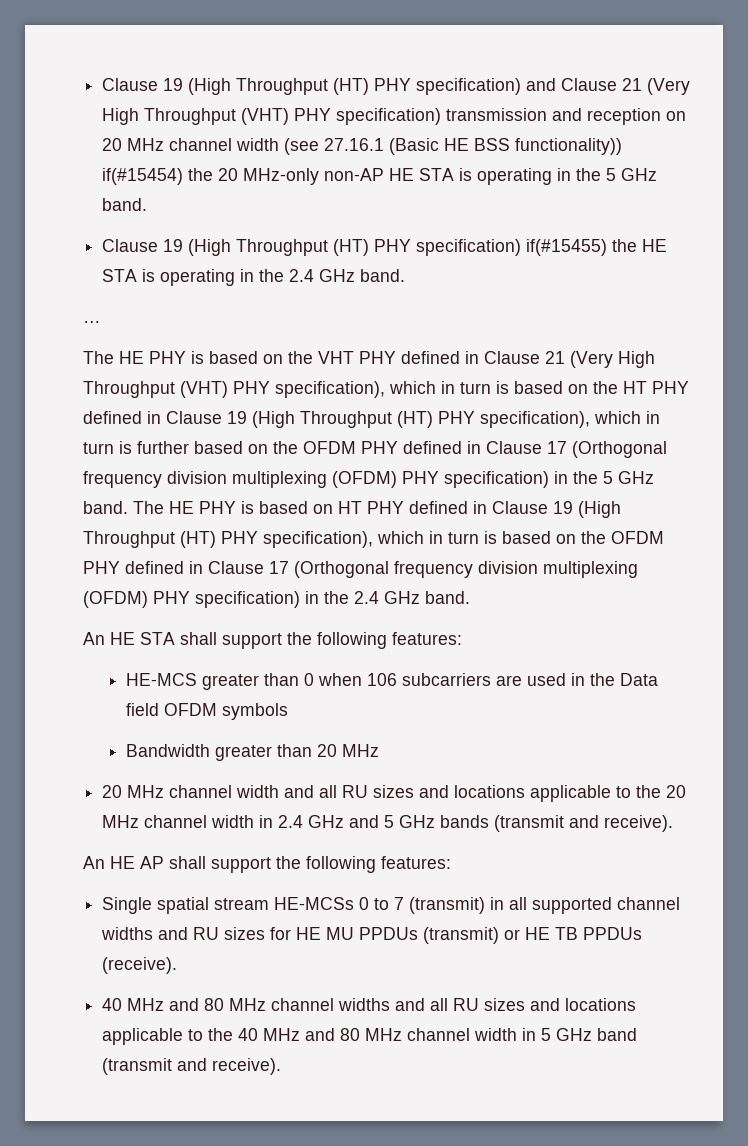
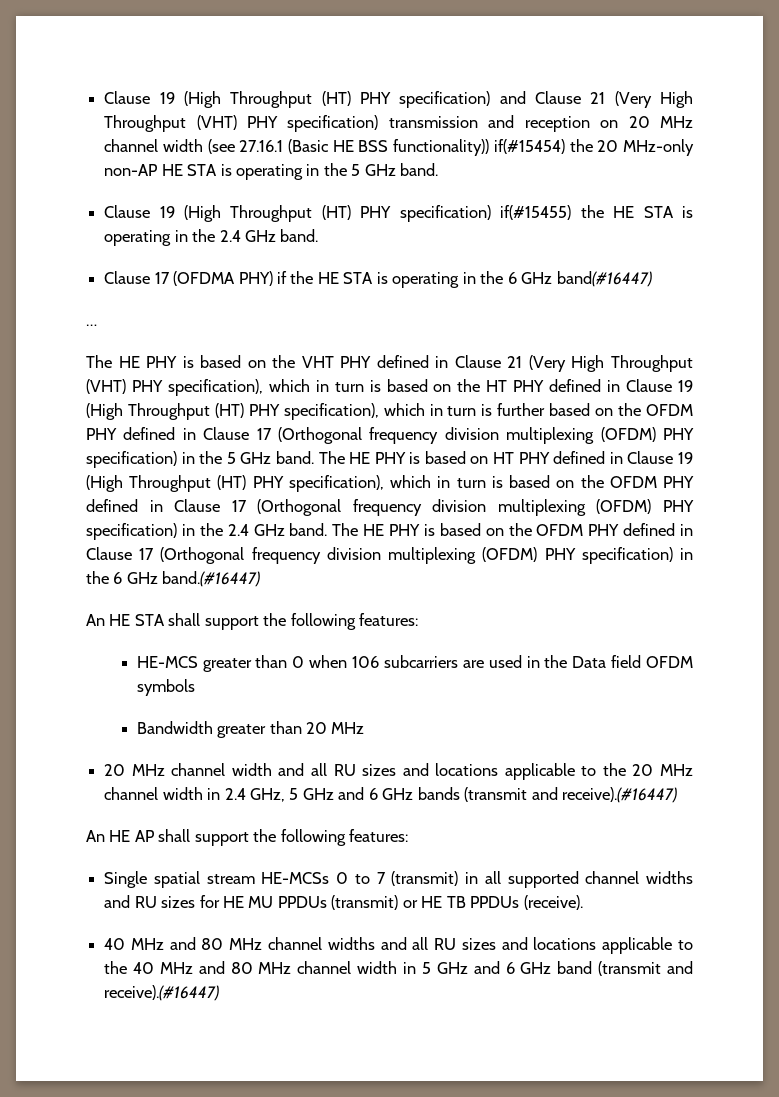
+ Clause 17 (OFDMA PHY) if the HE STA is operating in the 6 GHz band(#16447)
+ The HE PHY is based on the OFDM PHY defined in Clause 17 (Orthogonal frequency division multiplexing (OFDM) PHY specification) in the 6 GHz band.(#16447)
- 20 MHz channel width and all RU sizes and locations applicable to the 20 MHz channel width in 2.4 GHz and 5 GHz bands (transmit and receive).
+ 20 MHz channel width and all RU sizes and locations applicable to the 20 MHz channel width in 2.4 GHz, 5 GHz and 6 GHz bands (transmit and receive).(#16447)
- 40 MHz and 80 MHz channel widths and all RU sizes and locations applicable to the 40 MHz and 80 MHz channel width in 5 GHz band (transmit and receive).
+ 40 MHz and 80 MHz channel widths and all RU sizes and locations applicable to the 40 MHz and 80 MHz channel width in 5 GHz and 6 GHz band (transmit and receive).(#16447)

